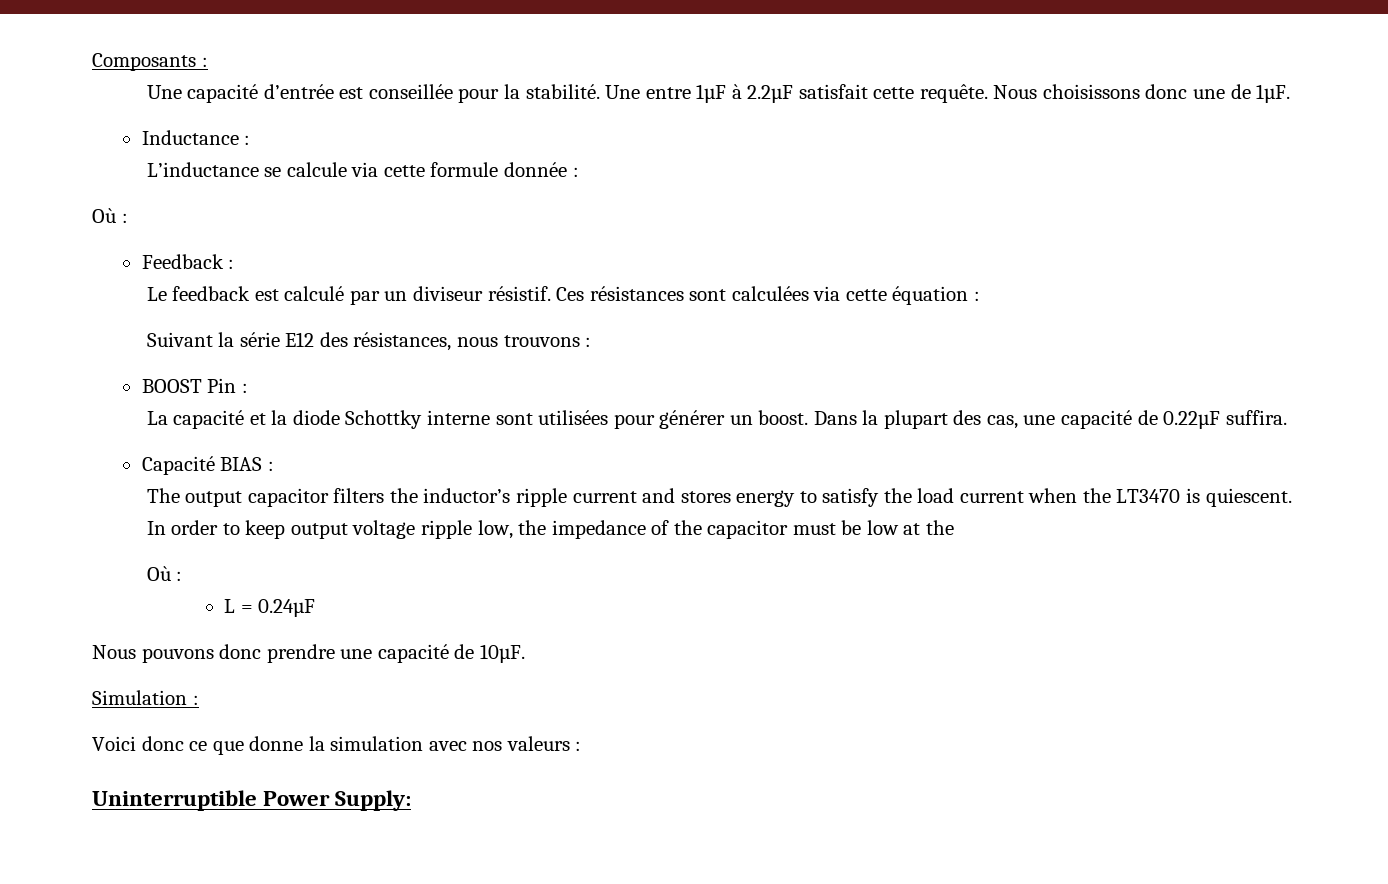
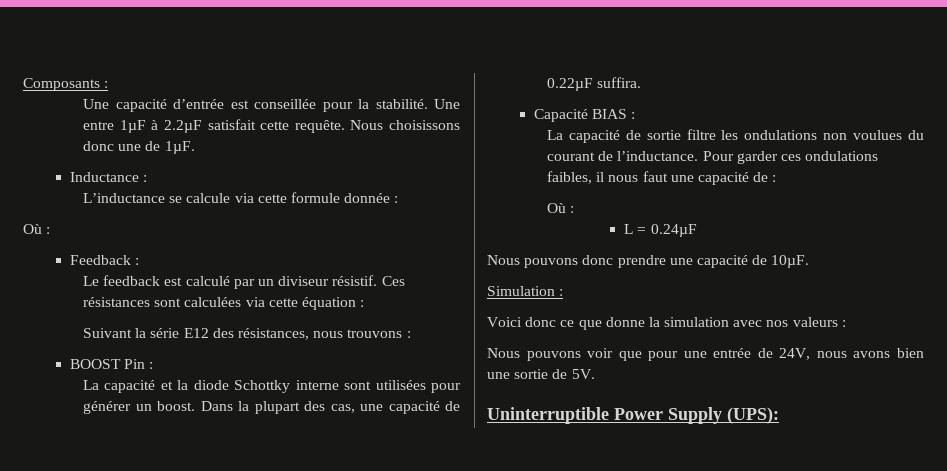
- The output capacitor filters the inductor’s ripple current and stores energy to satisfy the load current when the LT3470 is quiescent. In order to keep output voltage ripple low, the impedance of the capacitor must be low at the
+ La capacité de sortie filtre les ondulations non voulues du courant de l’inductance. Pour garder ces ondulations faibles, il nous faut une capacité de :
+ Nous pouvons voir que pour une entrée de 24V, nous avons bien une sortie de 5V.
- Uninterruptible Power Supply:
+ Uninterruptible Power Supply (UPS):

